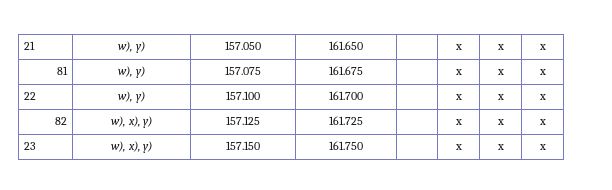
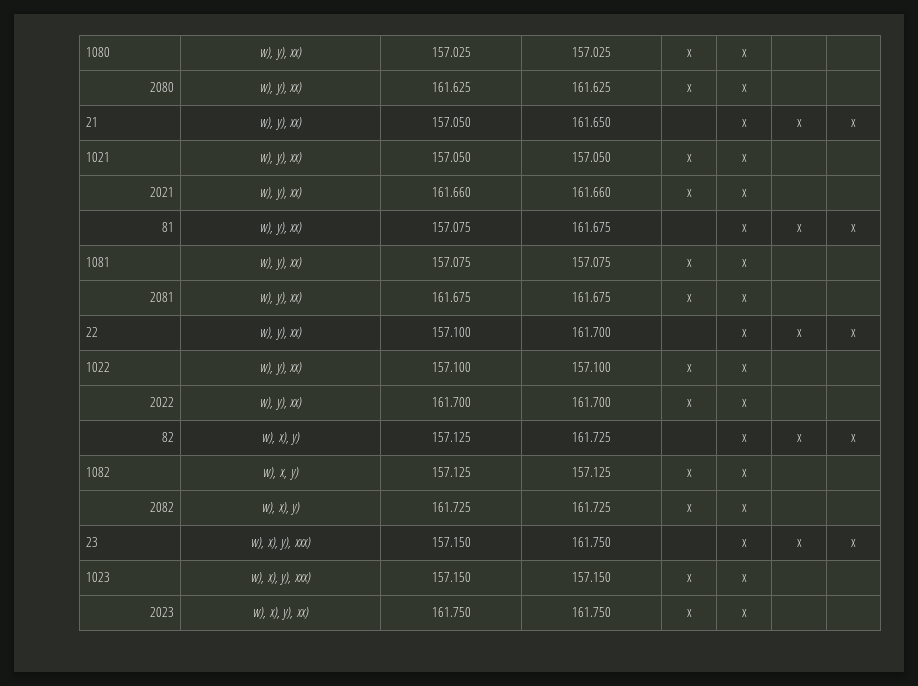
+ 1080 | w), y), xx) | 157.025 | 157.025 | x | x | |
+ 2080 | w), y), xx) | 161.625 | 161.625 | x | x | |
- 21 | w), y) | 157.050 | 161.650 | | x | x | x
+ 21 | w), y), xx) | 157.050 | 161.650 | | x | x | x
+ 1021 | w), y), xx) | 157.050 | 157.050 | x | x | |
+ 2021 | w), y), xx) | 161.660 | 161.660 | x | x | |
- 81 | w), y) | 157.075 | 161.675 | | x | x | x
+ 81 | w), y), xx) | 157.075 | 161.675 | | x | x | x
+ 1081 | w), y), xx) | 157.075 | 157.075 | x | x | |
+ 2081 | w), y), xx) | 161.675 | 161.675 | x | x | |
- 22 | w), y) | 157.100 | 161.700 | | x | x | x
+ 22 | w), y), xx) | 157.100 | 161.700 | | x | x | x
+ 1022 | w), y), xx) | 157.100 | 157.100 | x | x | |
+ 2022 | w), y), xx) | 161.700 | 161.700 | x | x | |
+ 1082 | w), x, y) | 157.125 | 157.125 | x | x | |
+ 2082 | w), x), y) | 161.725 | 161.725 | x | x | |
- 23 | w), x), y) | 157.150 | 161.750 | | x | x | x
+ 23 | w), x), y), xxx) | 157.150 | 161.750 | | x | x | x
+ 1023 | w), x), y), xxx) | 157.150 | 157.150 | x | x | |
+ 2023 | w), x), y), xx) | 161.750 | 161.750 | x | x | |

